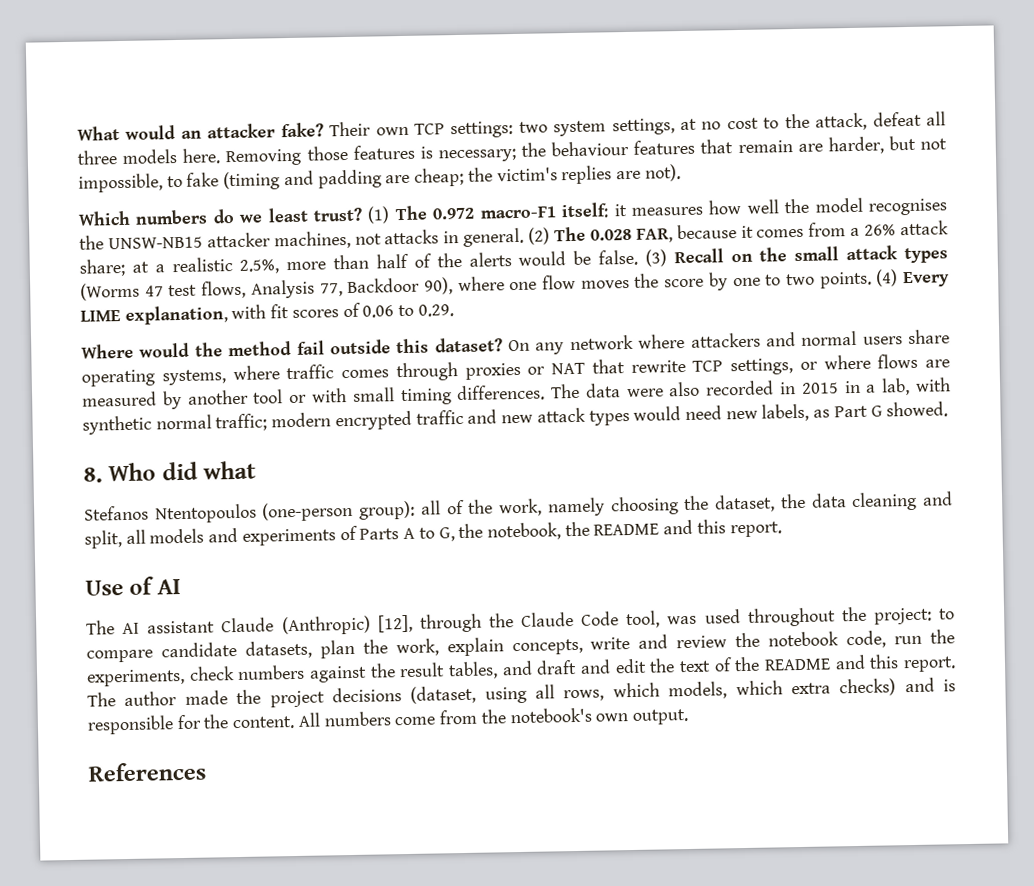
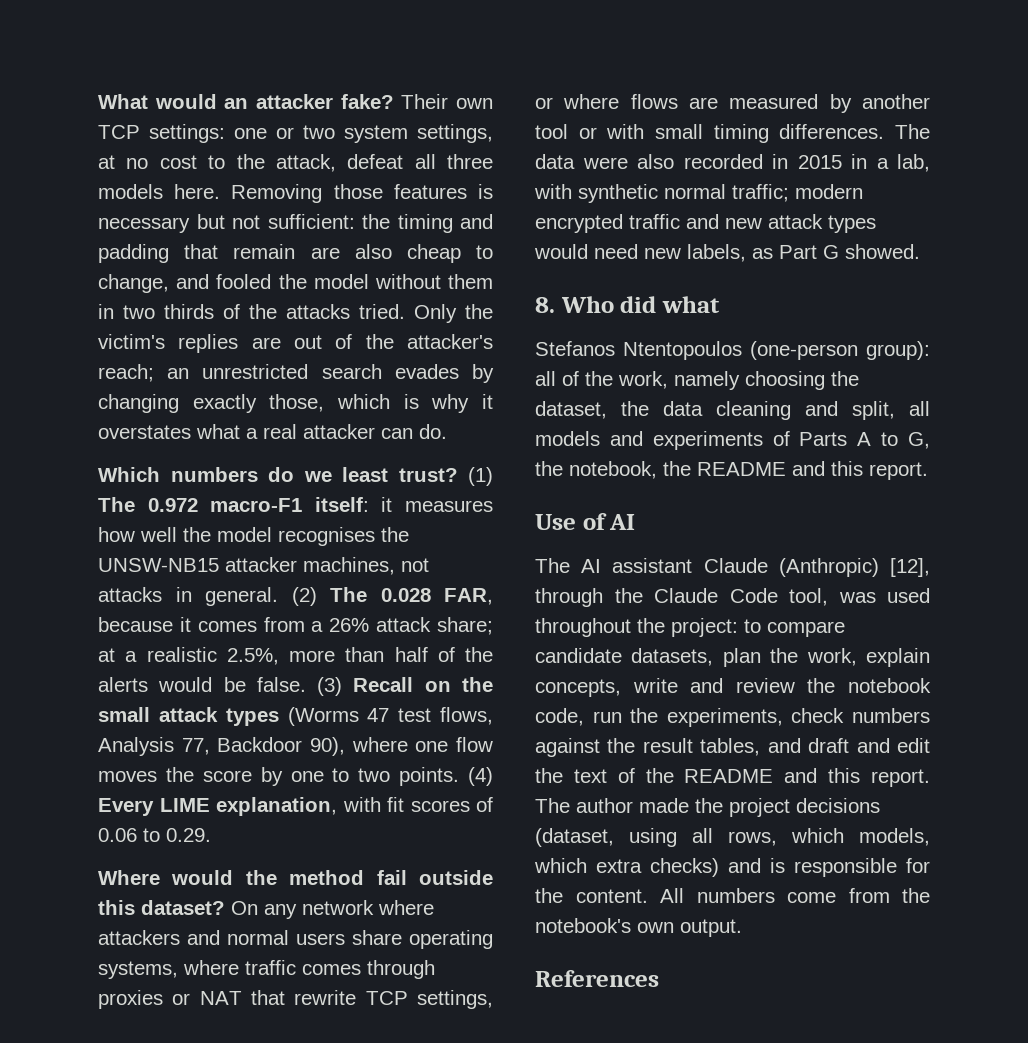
- Their own TCP settings: two system settings, at no cost to the attack, defeat all three models here.
+ Their own TCP settings: one or two system settings, at no cost to the attack, defeat all three models here.
- Removing those features is necessary; the behaviour features that remain are harder, but not impossible, to fake (timing and padding are cheap; the victim's replies are not).
+ Removing those features is necessary but not sufficient: the timing and padding that remain are also cheap to change, and fooled the model without them in two thirds of the attacks tried. Only the victim's replies are out of the attacker's reach; an unrestricted search evades by changing exactly those, which is why it overstates what a real attacker can do.

